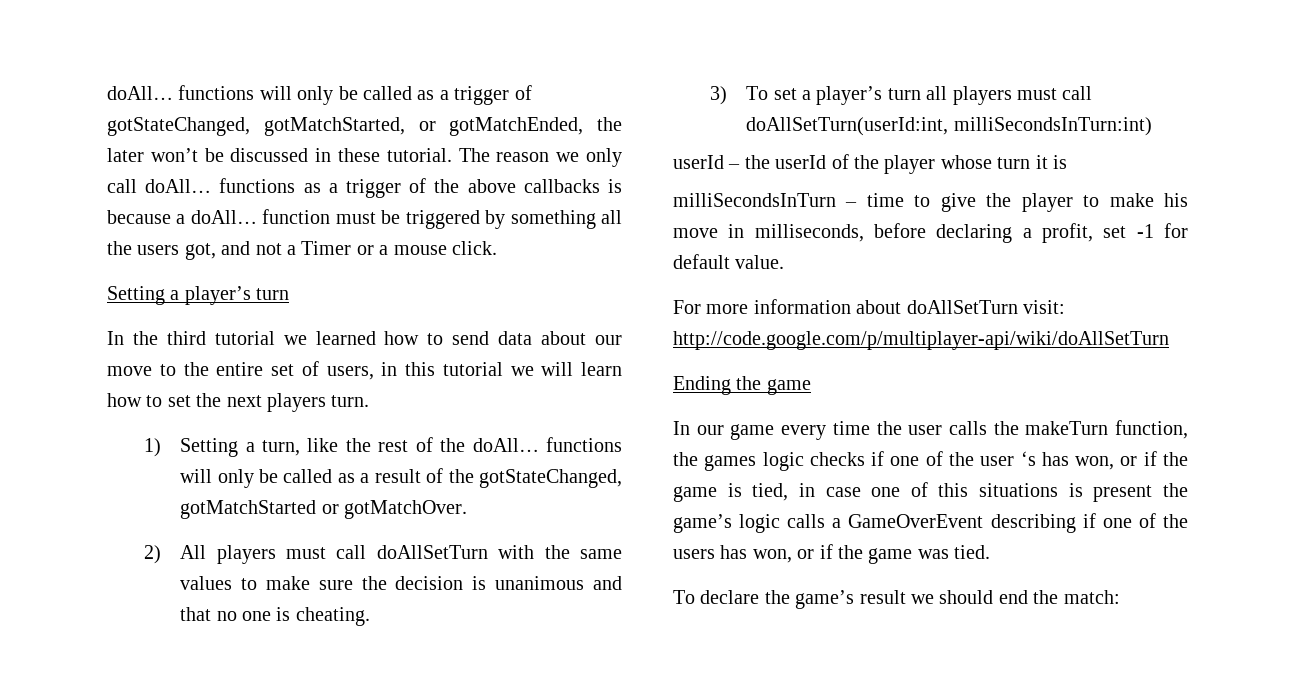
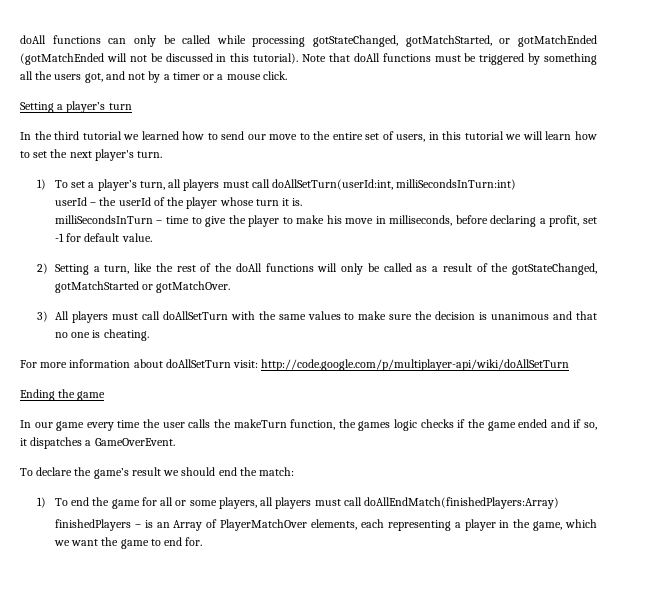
- doAll… functions will only be called as a trigger of gotStateChanged, gotMatchStarted, or gotMatchEnded, the later won’t be discussed in these tutorial. The reason we only call doAll… functions as a trigger of the above callbacks is because a doAll… function must be triggered by something all the users got, and not a Timer or a mouse click.
+ doAll functions can only be called while processing gotStateChanged, gotMatchStarted, or gotMatchEnded (gotMatchEnded will not be discussed in this tutorial). Note that doAll functions must be triggered by something all the users got, and not by a timer or a mouse click.
- In the third tutorial we learned how to send data about our move to the entire set of users, in this tutorial we will learn how to set the next players turn.
- 1) Setting a turn, like the rest of the doAll… functions will only be called as a result of the gotStateChanged, gotMatchStarted or gotMatchOver.
+ In the third tutorial we learned how to send our move to the entire set of users, in this tutorial we will learn how to set the next player's turn.
+ 1) To set a player’s turn, all players must call doAllSetTurn(userId:int, milliSecondsInTurn:int)
+ userId – the userId of the player whose turn it is.
+ milliSecondsInTurn – time to give the player to make his move in milliseconds, before declaring a profit, set -1 for default value.
+ 2) Setting a turn, like the rest of the doAll functions will only be called as a result of the gotStateChanged, gotMatchStarted or gotMatchOver.
- 2) All players must call doAllSetTurn with the same values to make sure the decision is unanimous and that no one is cheating.
+ 3) All players must call doAllSetTurn with the same values to make sure the decision is unanimous and that no one is cheating.
- 3) To set a player’s turn all players must call doAllSetTurn(userId:int, milliSecondsInTurn:int)
- userId – the userId of the player whose turn it is
- milliSecondsInTurn – time to give the player to make his move in milliseconds, before declaring a profit, set -1 for default value.
- In our game every time the user calls the makeTurn function, the games logic checks if one of the user ‘s has won, or if the game is tied, in case one of this situations is present the game’s logic calls a GameOverEvent describing if one of the users has won, or if the game was tied.
+ In our game every time the user calls the makeTurn function, the games logic checks if the game ended and if so, it dispatches a GameOverEvent.
+ 1) To end the game for all or some players, all players must call doAllEndMatch(finishedPlayers:Array)
+ finishedPlayers – is an Array of PlayerMatchOver elements, each representing a player in the game, which we want the game to end for.

